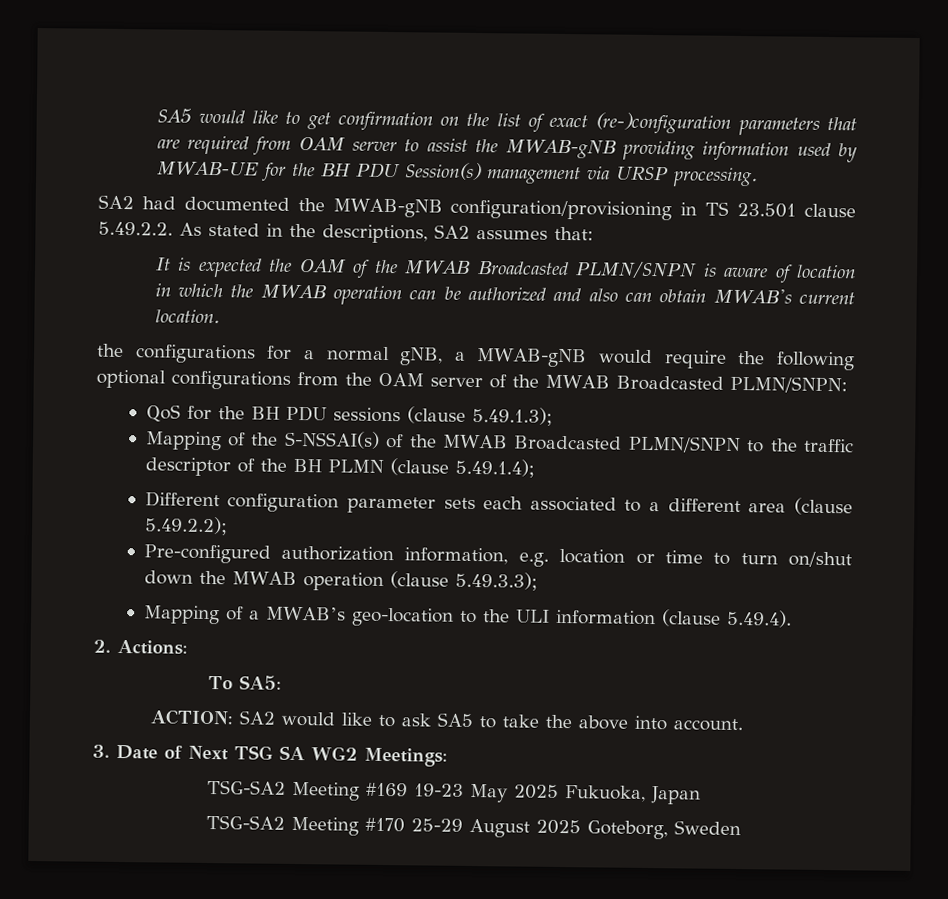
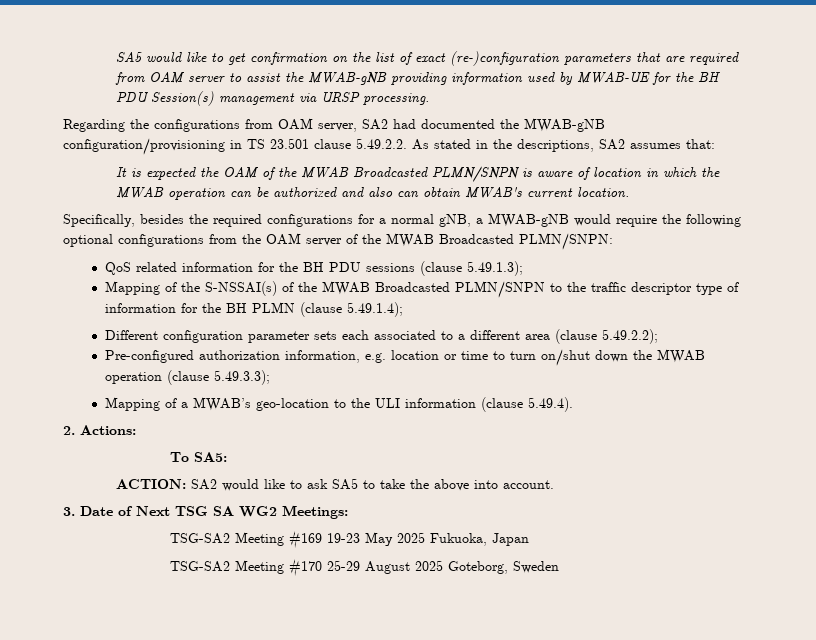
- SA2 had documented the MWAB-gNB configuration/provisioning in TS 23.501 clause 5.49.2.2. As stated in the descriptions, SA2 assumes that:
+ Regarding the configurations from OAM server, SA2 had documented the MWAB-gNB configuration/provisioning in TS 23.501 clause 5.49.2.2. As stated in the descriptions, SA2 assumes that:
- the configurations for a normal gNB, a MWAB-gNB would require the following optional configurations from the OAM server of the MWAB Broadcasted PLMN/SNPN:
+ Specifically, besides the required configurations for a normal gNB, a MWAB-gNB would require the following optional configurations from the OAM server of the MWAB Broadcasted PLMN/SNPN:
- QoS for the BH PDU sessions (clause 5.49.1.3);
+ QoS related information for the BH PDU sessions (clause 5.49.1.3);
- Mapping of the S-NSSAI(s) of the MWAB Broadcasted PLMN/SNPN to the traffic descriptor of the BH PLMN (clause 5.49.1.4);
+ Mapping of the S-NSSAI(s) of the MWAB Broadcasted PLMN/SNPN to the traffic descriptor type of information for the BH PLMN (clause 5.49.1.4);

